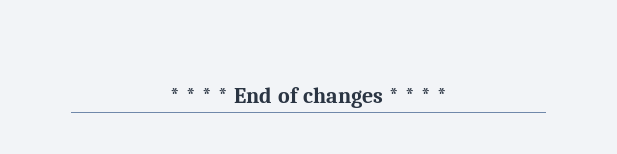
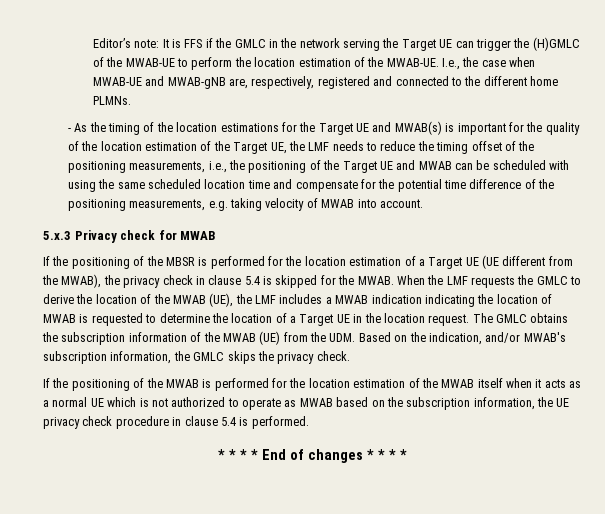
+ Editor’s note: It is FFS if the GMLC in the network serving the Target UE can trigger the (H)GMLC of the MWAB-UE to perform the location estimation of the MWAB-UE. I.e., the case when MWAB-UE and MWAB-gNB are, respectively, registered and connected to the different home PLMNs.
+ - As the timing of the location estimations for the Target UE and MWAB(s) is important for the quality of the location estimation of the Target UE, the LMF needs to reduce the timing offset of the positioning measurements, i.e., the positioning of the Target UE and MWAB can be scheduled with using the same scheduled location time and compensate for the potential time difference of the positioning measurements, e.g. taking velocity of MWAB into account.
+ 5.x.3 Privacy check for MWAB
+ If the positioning of the MBSR is performed for the location estimation of a Target UE (UE different from the MWAB), the privacy check in clause 5.4 is skipped for the MWAB. When the LMF requests the GMLC to derive the location of the MWAB (UE), the LMF includes a MWAB indication indicating the location of MWAB is requested to determine the location of a Target UE in the location request. The GMLC obtains the subscription information of the MWAB (UE) from the UDM. Based on the indication, and/or MWAB's subscription information, the GMLC skips the privacy check.
+ If the positioning of the MWAB is performed for the location estimation of the MWAB itself when it acts as a normal UE which is not authorized to operate as MWAB based on the subscription information, the UE privacy check procedure in clause 5.4 is performed.

